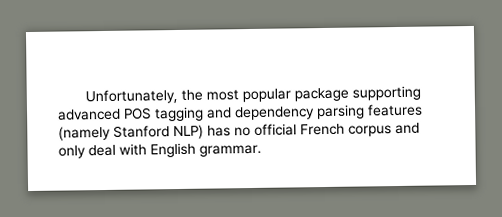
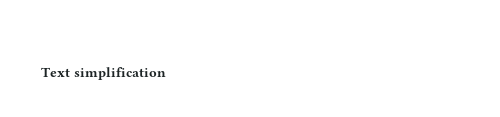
- Unfortunately, the most popular package supporting advanced POS tagging and dependency parsing features (namely Stanford NLP) has no official French corpus and only deal with English grammar.
+ Text simplification

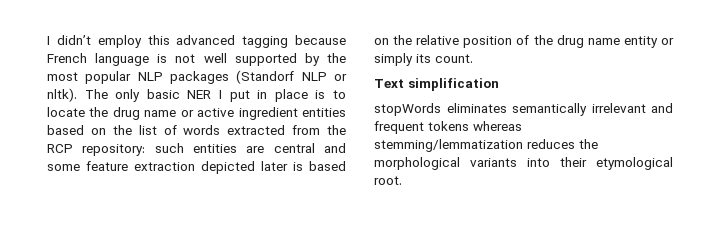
+ I didn’t employ this advanced tagging because French language is not well supported by the most popular NLP packages (Standorf NLP or nltk). The only basic NER I put in place is to locate the drug name or active ingredient entities based on the list of words extracted from the RCP repository: such entities are central and some feature extraction depicted later is based on the relative position of the drug name entity or simply its count.
  Text simplification
+ stopWords eliminates semantically irrelevant and frequent tokens whereas stemming/lemmatization reduces the morphological variants into their etymological root.

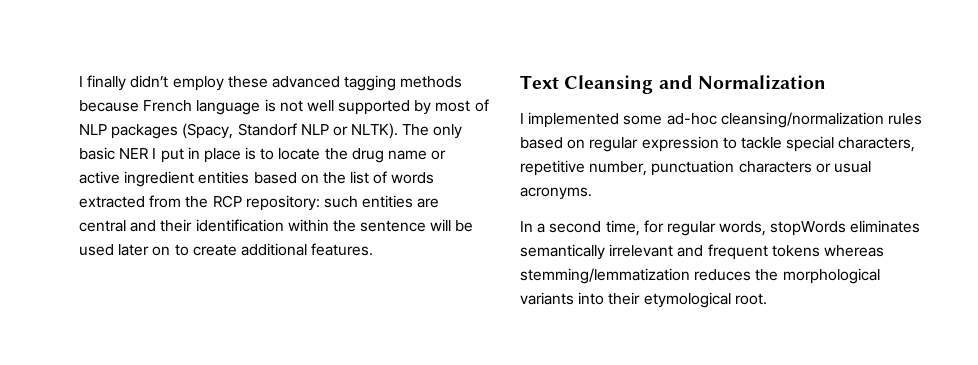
- I didn’t employ this advanced tagging because French language is not well supported by the most popular NLP packages (Standorf NLP or nltk).
+ I finally didn’t employ these advanced tagging methods because French language is not well supported by most of NLP packages (Spacy, Standorf NLP or NLTK).
- The only basic NER I put in place is to locate the drug name or active ingredient entities based on the list of words extracted from the RCP repository: such entities are central and some feature extraction depicted later is based on the relative position of the drug name entity or simply its count.
- Text simplification
- stopWords eliminates semantically irrelevant and frequent tokens whereas stemming/lemmatization reduces the morphological variants into their etymological root.
+ The only basic NER I put in place is to locate the drug name or active ingredient entities based on the list of words extracted from the RCP repository: such entities are central and their identification within the sentence will be used later on to create additional features.
+ Text Cleansing and Normalization
+ I implemented some ad-hoc cleansing/normalization rules based on regular expression to tackle special characters, repetitive number, punctuation characters or usual acronyms.
+ In a second time, for regular words, stopWords eliminates semantically irrelevant and frequent tokens whereas stemming/lemmatization reduces the morphological variants into their etymological root.

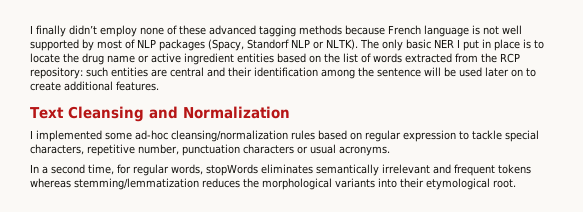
- I finally didn’t employ these advanced tagging methods because French language is not well supported by most of NLP packages (Spacy, Standorf NLP or NLTK).
+ I finally didn’t employ none of these advanced tagging methods because French language is not well supported by most of NLP packages (Spacy, Standorf NLP or NLTK).
- The only basic NER I put in place is to locate the drug name or active ingredient entities based on the list of words extracted from the RCP repository: such entities are central and their identification within the sentence will be used later on to create additional features.
+ The only basic NER I put in place is to locate the drug name or active ingredient entities based on the list of words extracted from the RCP repository: such entities are central and their identification among the sentence will be used later on to create additional features.

